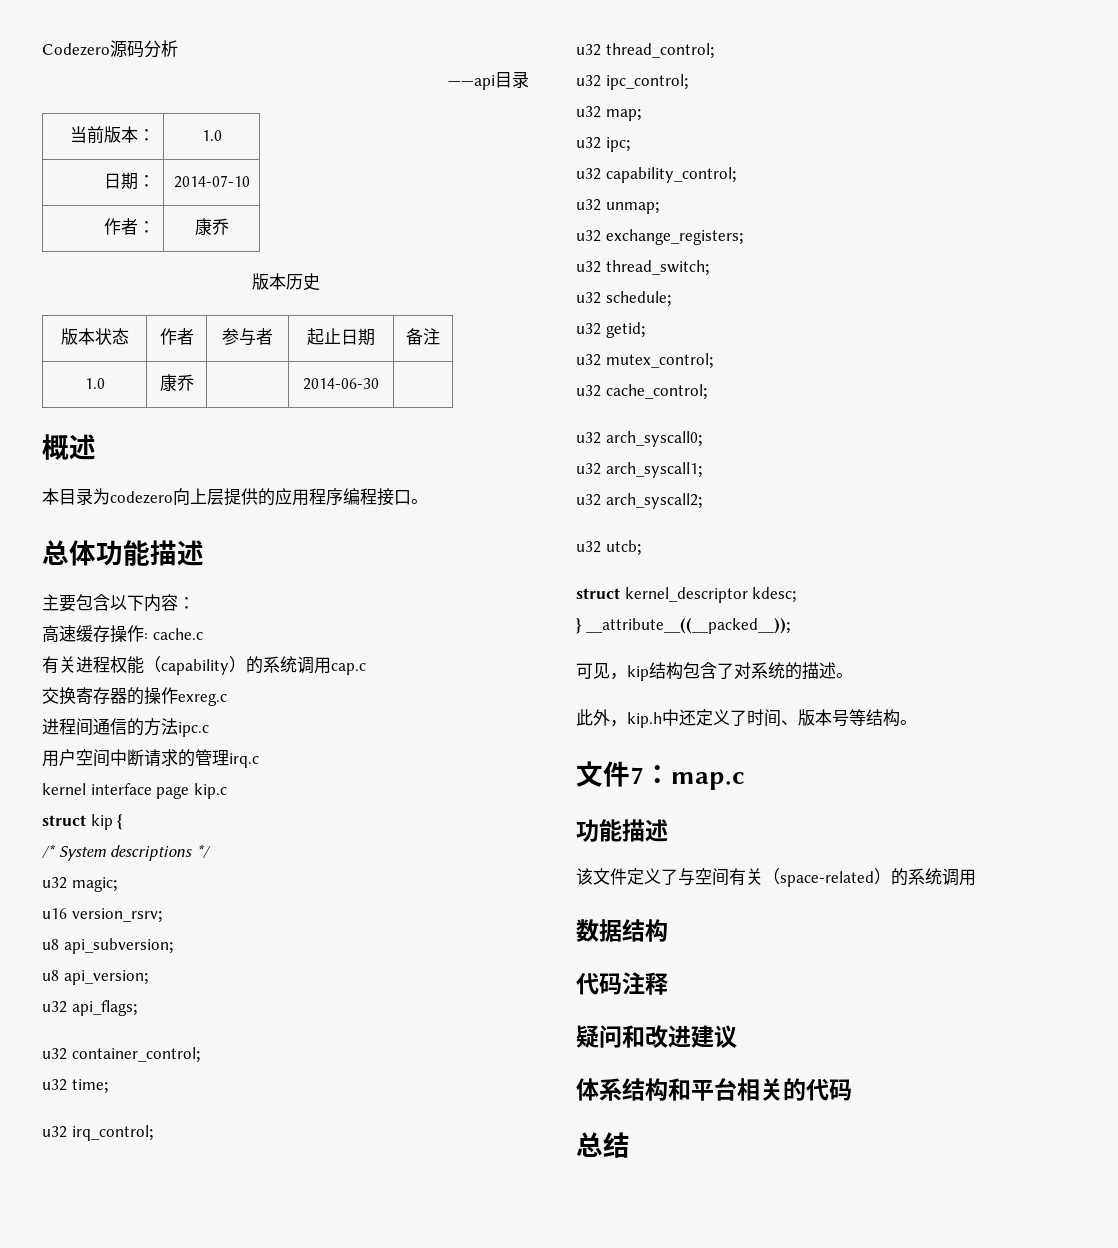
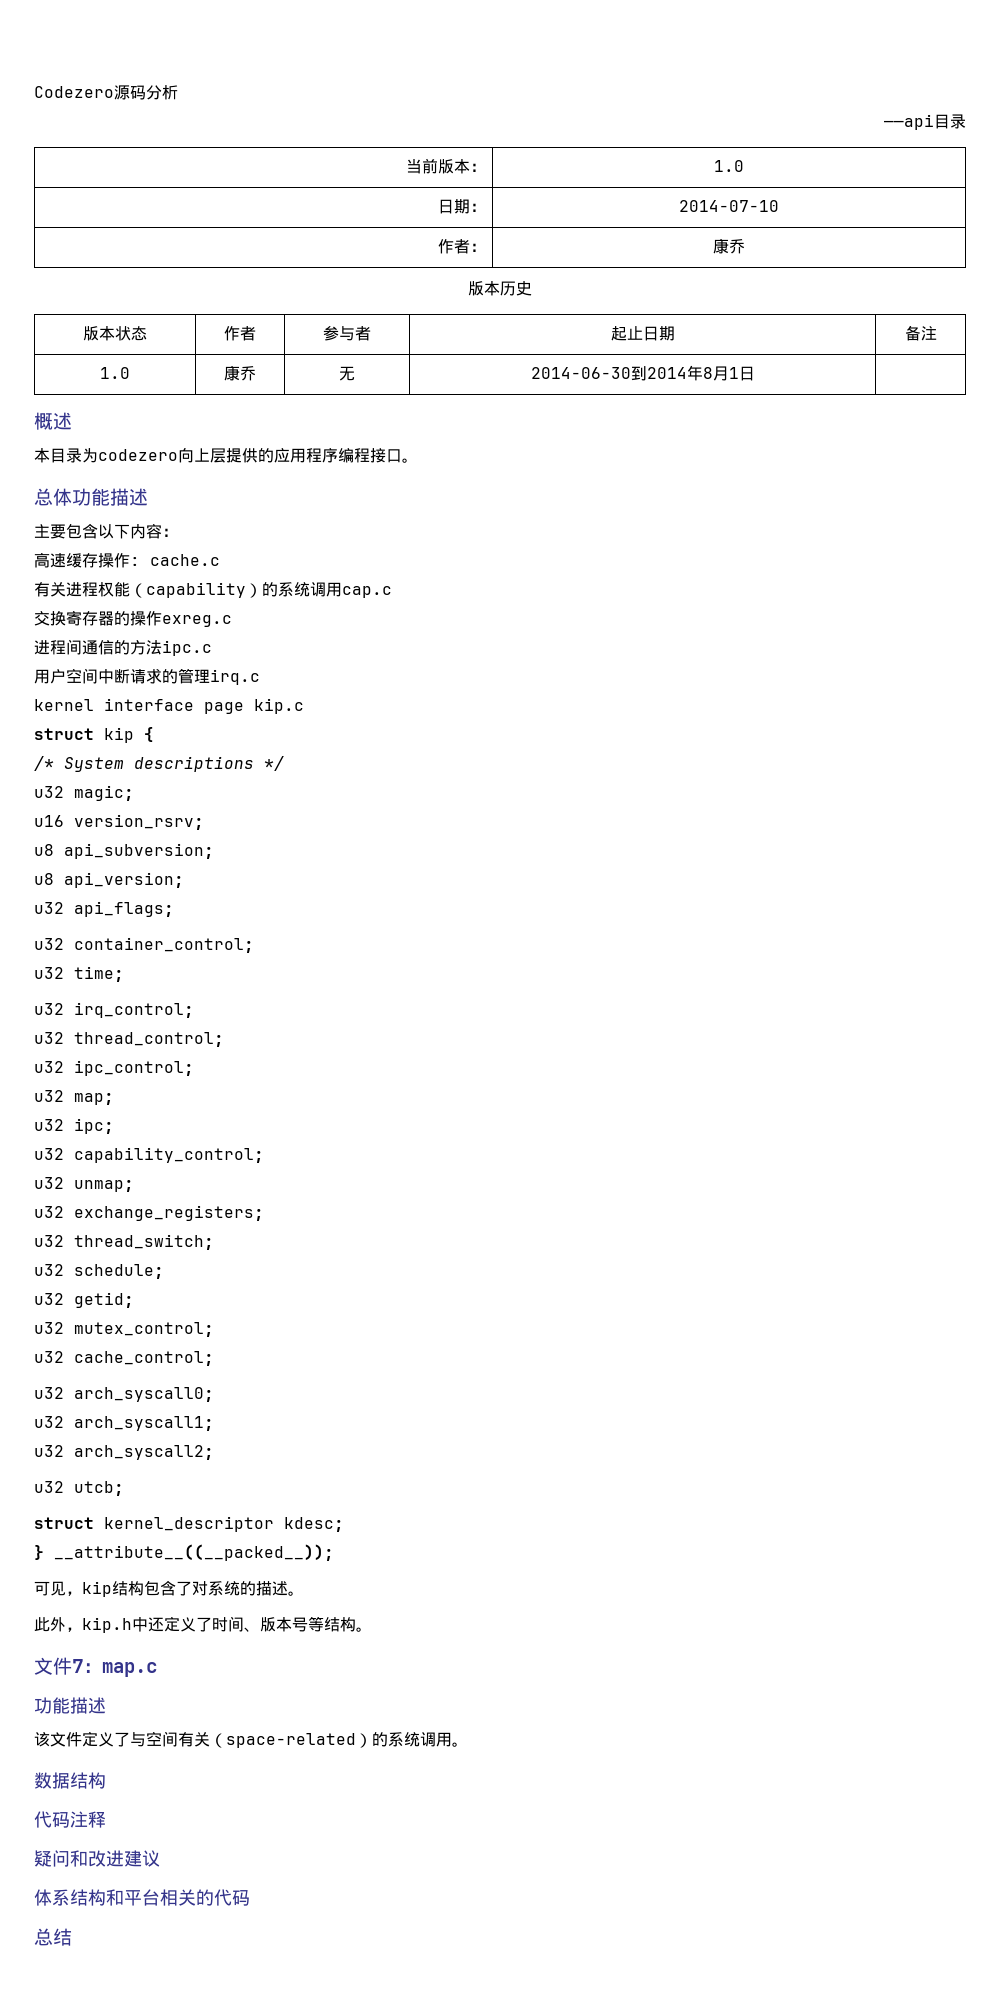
- 1.0 | 康乔 | | 2014-06-30 |
+ 1.0 | 康乔 | 无 | 2014-06-30到2014年8月1日 |
- 该文件定义了与空间有关（space-related）的系统调用
+ 该文件定义了与空间有关（space-related）的系统调用。

